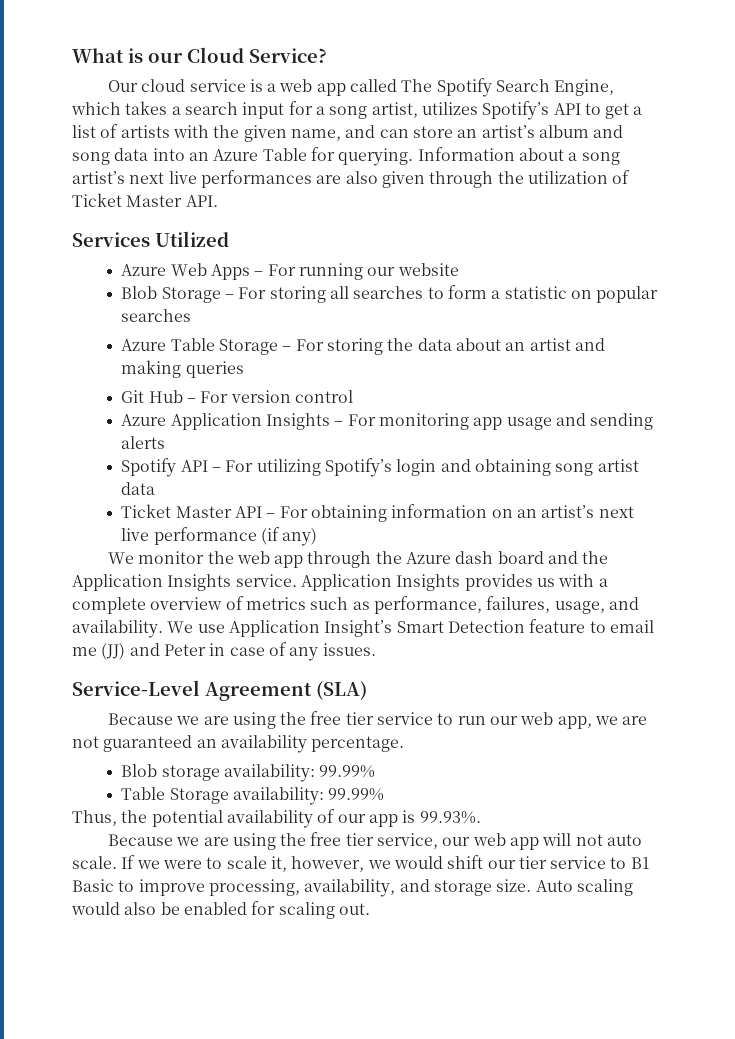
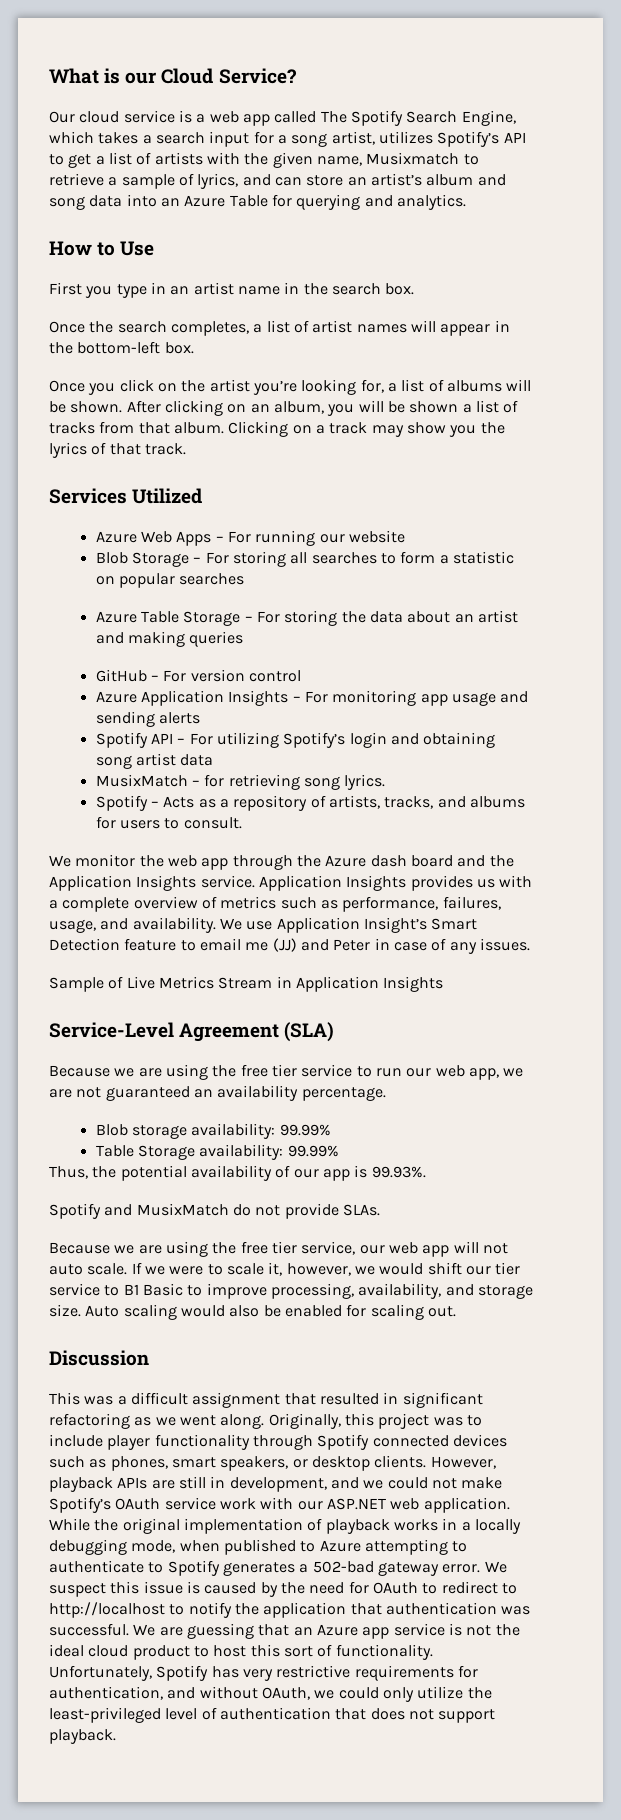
- Our cloud service is a web app called The Spotify Search Engine, which takes a search input for a song artist, utilizes Spotify’s API to get a list of artists with the given name, and can store an artist’s album and song data into an Azure Table for querying. Information about a song artist’s next live performances are also given through the utilization of Ticket Master API.
+ Our cloud service is a web app called The Spotify Search Engine, which takes a search input for a song artist, utilizes Spotify’s API to get a list of artists with the given name, Musixmatch to retrieve a sample of lyrics, and can store an artist’s album and song data into an Azure Table for querying and analytics.
+ How to Use
+ First you type in an artist name in the search box.
+ Once the search completes, a list of artist names will appear in the bottom-left box.
+ Once you click on the artist you’re looking for, a list of albums will be shown. After clicking on an album, you will be shown a list of tracks from that album. Clicking on a track may show you the lyrics of that track.
- Git Hub – For version control
+ GitHub – For version control
- Ticket Master API – For obtaining information on an artist’s next live performance (if any)
+ MusixMatch – for retrieving song lyrics.
+ Spotify – Acts as a repository of artists, tracks, and albums for users to consult.
+ Sample of Live Metrics Stream in Application Insights
+ Spotify and MusixMatch do not provide SLAs.
+ Discussion
+ This was a difficult assignment that resulted in significant refactoring as we went along. Originally, this project was to include player functionality through Spotify connected devices such as phones, smart speakers, or desktop clients. However, playback APIs are still in development, and we could not make Spotify’s OAuth service work with our ASP.NET web application. While the original implementation of playback works in a locally debugging mode, when published to Azure attempting to authenticate to Spotify generates a 502-bad gateway error. We suspect this issue is caused by the need for OAuth to redirect to http://localhost to notify the application that authentication was successful. We are guessing that an Azure app service is not the ideal cloud product to host this sort of functionality. Unfortunately, Spotify has very restrictive requirements for authentication, and without OAuth, we could only utilize the least-privileged level of authentication that does not support playback.

